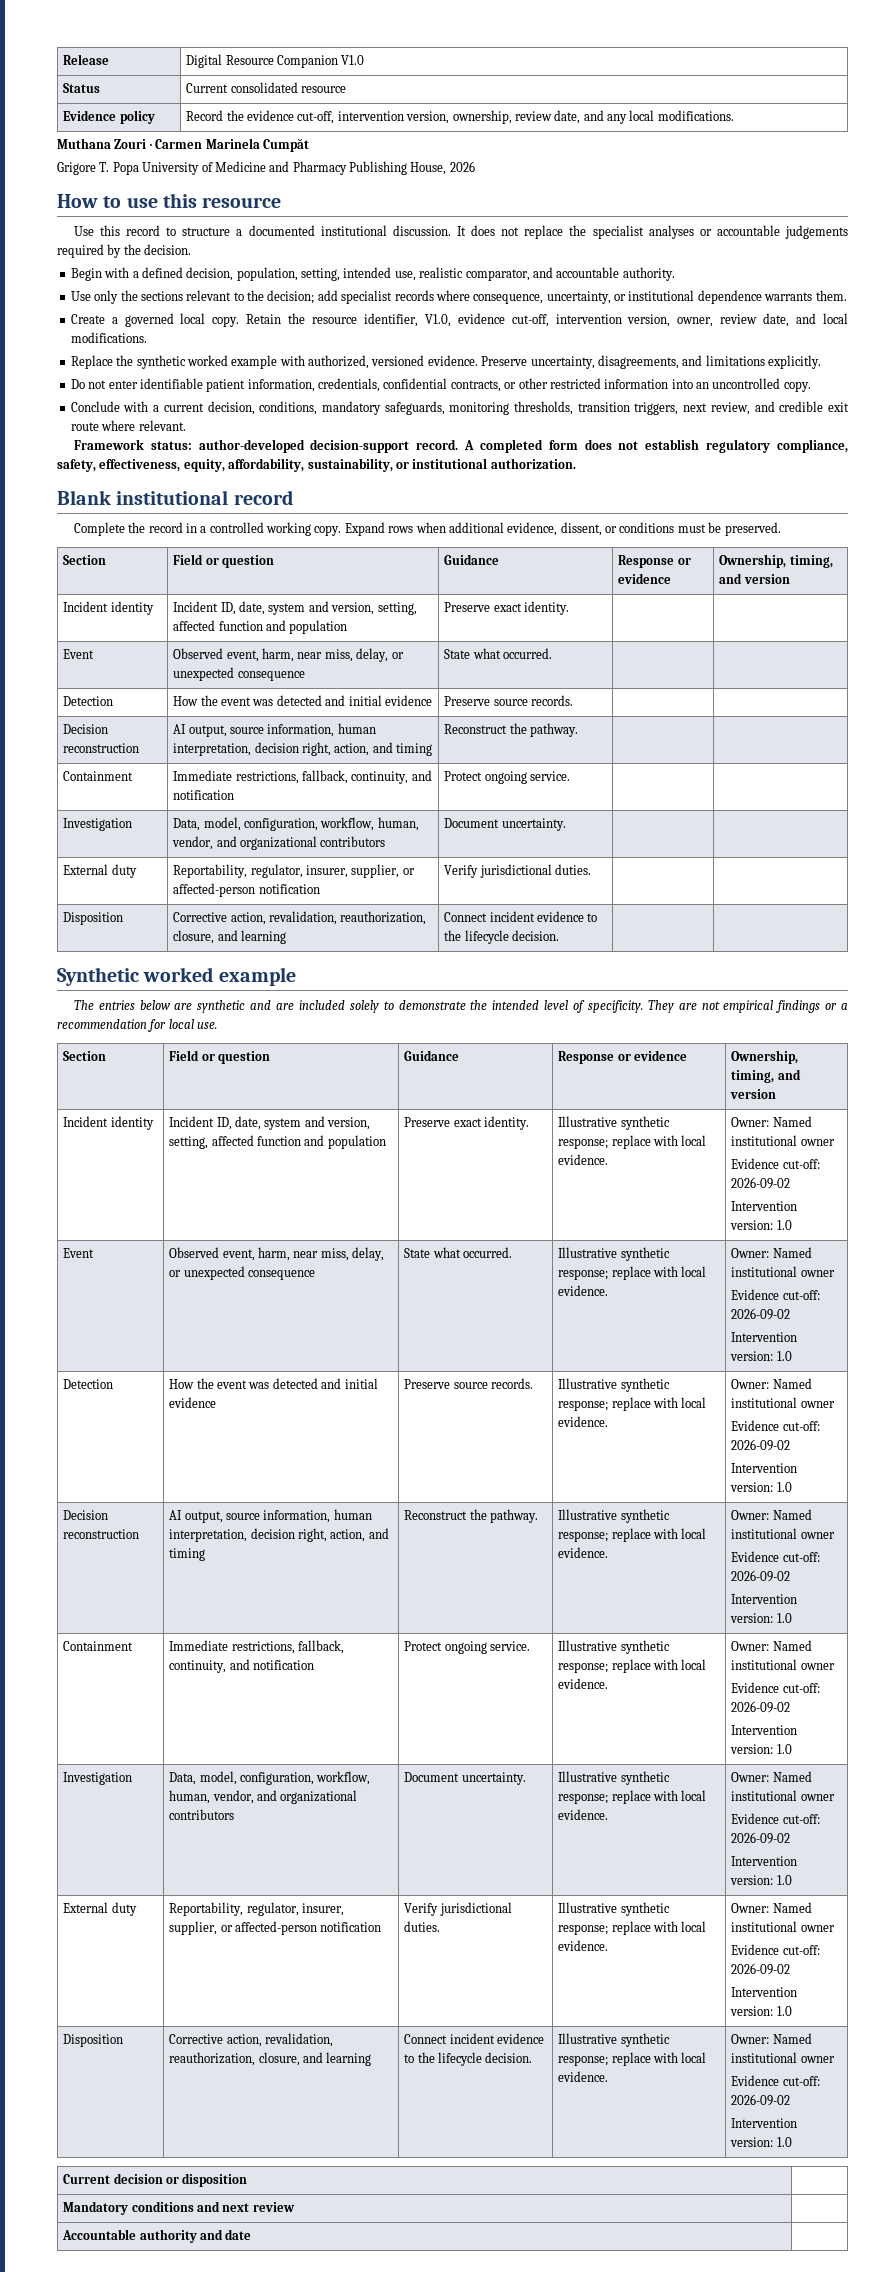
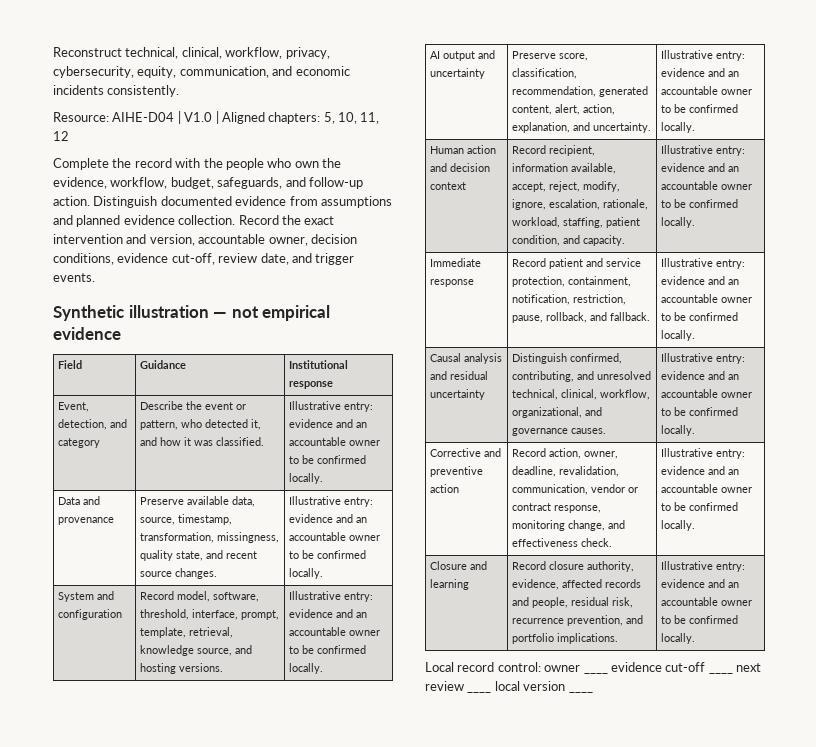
- Release | Digital Resource Companion V1.0
- Status | Current consolidated resource
- Evidence policy | Record the evidence cut-off, intervention version, ownership, review date, and any local modifications.
- Muthana Zouri · Carmen Marinela Cumpăt
- Grigore T. Popa University of Medicine and Pharmacy Publishing House, 2026
- How to use this resource
- Use this record to structure a documented institutional discussion. It does not replace the specialist analyses or accountable judgements required by the decision.
- Begin with a defined decision, population, setting, intended use, realistic comparator, and accountable authority.
- Use only the sections relevant to the decision; add specialist records where consequence, uncertainty, or institutional dependence warrants them.
- Create a governed local copy. Retain the resource identifier, V1.0, evidence cut-off, intervention version, owner, review date, and local modifications.
- Replace the synthetic worked example with authorized, versioned evidence. Preserve uncertainty, disagreements, and limitations explicitly.
- Do not enter identifiable patient information, credentials, confidential contracts, or other restricted information into an uncontrolled copy.
- Conclude with a current decision, conditions, mandatory safeguards, monitoring thresholds, transition triggers, next review, and credible exit route where relevant.
- Framework status: author-developed decision-support record. A completed form does not establish regulatory compliance, safety, effectiveness, equity, affordability, sustainability, or institutional authorization.
- Blank institutional record
- Complete the record in a controlled working copy. Expand rows when additional evidence, dissent, or conditions must be preserved.
- Section | Field or question | Guidance | Response or evidence | Ownership, timing, and version
- Incident identity | Incident ID, date, system and version, setting, affected function and population | Preserve exact identity. | |
- Event | Observed event, harm, near miss, delay, or unexpected consequence | State what occurred. | |
- Detection | How the event was detected and initial evidence | Preserve source records. | |
- Decision reconstruction | AI output, source information, human interpretation, decision right, action, and timing | Reconstruct the pathway. | |
- Containment | Immediate restrictions, fallback, continuity, and notification | Protect ongoing service. | |
- Investigation | Data, model, configuration, workflow, human, vendor, and organizational contributors | Document uncertainty. | |
- External duty | Reportability, regulator, insurer, supplier, or affected-person notification | Verify jurisdictional duties. | |
- Disposition | Corrective action, revalidation, reauthorization, closure, and learning | Connect incident evidence to the lifecycle decision. | |
- Synthetic worked example
- The entries below are synthetic and are included solely to demonstrate the intended level of specificity. They are not empirical findings or a recommendation for local use.
- Section | Field or question | Guidance | Response or evidence | Ownership, timing, and version
- Incident identity | Incident ID, date, system and version, setting, affected function and population | Preserve exact identity. | Illustrative synthetic response; replace with local evidence. | Owner: Named institutional owner
- Evidence cut-off: 2026-09-02
- Intervention version: 1.0
- Event | Observed event, harm, near miss, delay, or unexpected consequence | State what occurred. | Illustrative synthetic response; replace with local evidence. | Owner: Named institutional owner
- Evidence cut-off: 2026-09-02
- Intervention version: 1.0
- Detection | How the event was detected and initial evidence | Preserve source records. | Illustrative synthetic response; replace with local evidence. | Owner: Named institutional owner
- Evidence cut-off: 2026-09-02
- Intervention version: 1.0
- Decision reconstruction | AI output, source information, human interpretation, decision right, action, and timing | Reconstruct the pathway. | Illustrative synthetic response; replace with local evidence. | Owner: Named institutional owner
- Evidence cut-off: 2026-09-02
- Intervention version: 1.0
- Containment | Immediate restrictions, fallback, continuity, and notification | Protect ongoing service. | Illustrative synthetic response; replace with local evidence. | Owner: Named institutional owner
- Evidence cut-off: 2026-09-02
- Intervention version: 1.0
- Investigation | Data, model, configuration, workflow, human, vendor, and organizational contributors | Document uncertainty. | Illustrative synthetic response; replace with local evidence. | Owner: Named institutional owner
- Evidence cut-off: 2026-09-02
- Intervention version: 1.0
- External duty | Reportability, regulator, insurer, supplier, or affected-person notification | Verify jurisdictional duties. | Illustrative synthetic response; replace with local evidence. | Owner: Named institutional owner
- Evidence cut-off: 2026-09-02
- Intervention version: 1.0
- Disposition | Corrective action, revalidation, reauthorization, closure, and learning | Connect incident evidence to the lifecycle decision. | Illustrative synthetic response; replace with local evidence. | Owner: Named institutional owner
- Evidence cut-off: 2026-09-02
- Intervention version: 1.0
- Current decision or disposition |
- Mandatory conditions and next review |
- Accountable authority and date |
+ Reconstruct technical, clinical, workflow, privacy, cybersecurity, equity, communication, and economic incidents consistently.
+ Resource: AIHE-D04 | V1.0 | Aligned chapters: 5, 10, 11, 12
+ Complete the record with the people who own the evidence, workflow, budget, safeguards, and follow-up action. Distinguish documented evidence from assumptions and planned evidence collection. Record the exact intervention and version, accountable owner, decision conditions, evidence cut-off, review date, and trigger events.
+ Synthetic illustration — not empirical evidence
+ Field | Guidance | Institutional response
+ Event, detection, and category | Describe the event or pattern, who detected it, and how it was classified. | Illustrative entry: evidence and an accountable owner to be confirmed locally.
+ Data and provenance | Preserve available data, source, timestamp, transformation, missingness, quality state, and recent source changes. | Illustrative entry: evidence and an accountable owner to be confirmed locally.
+ System and configuration | Record model, software, threshold, interface, prompt, template, retrieval, knowledge source, and hosting versions. | Illustrative entry: evidence and an accountable owner to be confirmed locally.
+ AI output and uncertainty | Preserve score, classification, recommendation, generated content, alert, action, explanation, and uncertainty. | Illustrative entry: evidence and an accountable owner to be confirmed locally.
+ Human action and decision context | Record recipient, information available, accept, reject, modify, ignore, escalation, rationale, workload, staffing, patient condition, and capacity. | Illustrative entry: evidence and an accountable owner to be confirmed locally.
+ Immediate response | Record patient and service protection, containment, notification, restriction, pause, rollback, and fallback. | Illustrative entry: evidence and an accountable owner to be confirmed locally.
+ Causal analysis and residual uncertainty | Distinguish confirmed, contributing, and unresolved technical, clinical, workflow, organizational, and governance causes. | Illustrative entry: evidence and an accountable owner to be confirmed locally.
+ Corrective and preventive action | Record action, owner, deadline, revalidation, communication, vendor or contract response, monitoring change, and effectiveness check. | Illustrative entry: evidence and an accountable owner to be confirmed locally.
+ Closure and learning | Record closure authority, evidence, affected records and people, residual risk, recurrence prevention, and portfolio implications. | Illustrative entry: evidence and an accountable owner to be confirmed locally.
+ Local record control: owner ____ evidence cut-off ____ next review ____ local version ____

